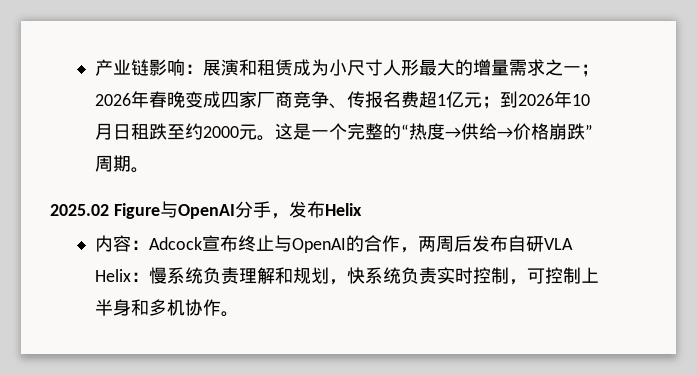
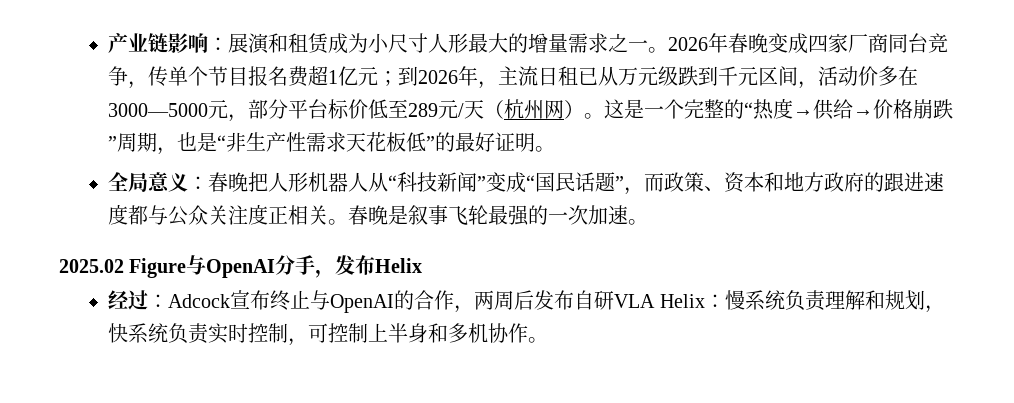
- 产业链影响：展演和租赁成为小尺寸人形最大的增量需求之一；2026年春晚变成四家厂商竞争、传报名费超1亿元；到2026年10月日租跌至约2000元。
+ 产业链影响：展演和租赁成为小尺寸人形最大的增量需求之一。2026年春晚变成四家厂商同台竞争，传单个节目报名费超1亿元；到2026年，主流日租已从万元级跌到千元区间，活动价多在3000—5000元，部分平台标价低至289元/天（杭州网）。
- 这是一个完整的“热度→供给→价格崩跌”周期。
+ 这是一个完整的“热度→供给→价格崩跌”周期，也是“非生产性需求天花板低”的最好证明。
+ 全局意义：春晚把人形机器人从“科技新闻”变成“国民话题”，而政策、资本和地方政府的跟进速度都与公众关注度正相关。春晚是叙事飞轮最强的一次加速。
- 内容：Adcock宣布终止与OpenAI的合作，两周后发布自研VLA Helix：慢系统负责理解和规划，快系统负责实时控制，可控制上半身和多机协作。
+ 经过：Adcock宣布终止与OpenAI的合作，两周后发布自研VLA Helix：慢系统负责理解和规划，快系统负责实时控制，可控制上半身和多机协作。

